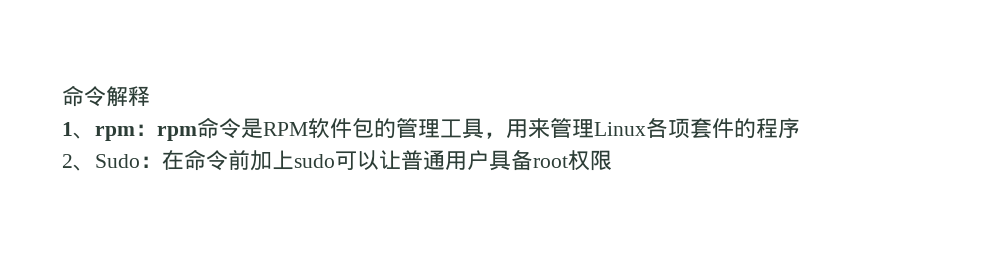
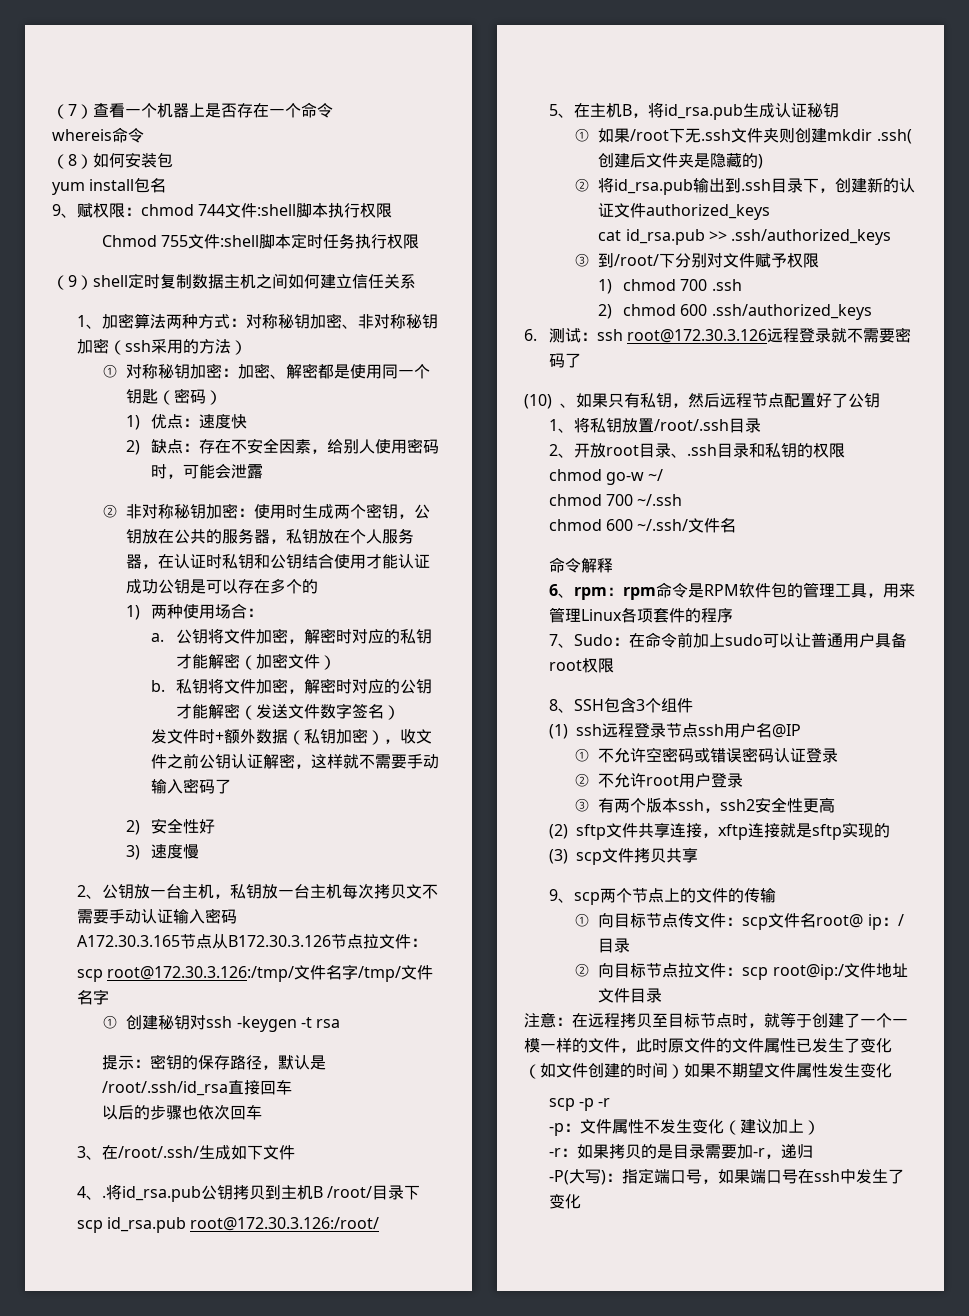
+ （7）查看一个机器上是否存在一个命令
+ whereis命令
+ （8）如何安装包
+ yum install包名
+ 9、赋权限：chmod 744文件:shell脚本执行权限
+ Chmod 755文件:shell脚本定时任务执行权限
+ （9）shell定时复制数据主机之间如何建立信任关系
+ 1、加密算法两种方式：对称秘钥加密、非对称秘钥加密（ssh采用的方法）
+ ①对称秘钥加密：加密、解密都是使用同一个钥匙（密码）
+ 1)优点：速度快
+ 2)缺点：存在不安全因素，给别人使用密码时，可能会泄露
+ ②非对称秘钥加密：使用时生成两个密钥，公钥放在公共的服务器，私钥放在个人服务器，在认证时私钥和公钥结合使用才能认证成功公钥是可以存在多个的
+ 1)两种使用场合：
+ a.公钥将文件加密，解密时对应的私钥才能解密（加密文件）
+ b.私钥将文件加密，解密时对应的公钥才能解密（发送文件数字签名）
+ 发文件时+额外数据（私钥加密），收文件之前公钥认证解密，这样就不需要手动输入密码了
+ 2)安全性好
+ 3)速度慢
+ 2、公钥放一台主机，私钥放一台主机每次拷贝文不需要手动认证输入密码
+ A172.30.3.165节点从B172.30.3.126节点拉文件：
+ scp root@172.30.3.126:/tmp/文件名字/tmp/文件名字
+ ①创建秘钥对ssh -keygen -t rsa
+ 提示：密钥的保存路径，默认是/root/.ssh/id_rsa直接回车
+ 以后的步骤也依次回车
+ 3、在/root/.ssh/生成如下文件
+ 4、.将id_rsa.pub公钥拷贝到主机B /root/目录下
+ scp id_rsa.pub root@172.30.3.126:/root/
+ 5、在主机B，将id_rsa.pub生成认证秘钥
+ ①如果/root下无.ssh文件夹则创建mkdir .ssh(创建后文件夹是隐藏的)
+ ②将id_rsa.pub输出到.ssh目录下，创建新的认证文件authorized_keys
+ cat id_rsa.pub >> .ssh/authorized_keys
+ ③到/root/下分别对文件赋予权限
+ 1) chmod 700 .ssh
+ 2) chmod 600 .ssh/authorized_keys
+ 6.测试：ssh root@172.30.3.126远程登录就不需要密码了
+ (10)、如果只有私钥，然后远程节点配置好了公钥
+ 1、将私钥放置/root/.ssh目录
+ 2、开放root目录、.ssh目录和私钥的权限
+ chmod go-w ~/
+ chmod 700 ~/.ssh
+ chmod 600 ~/.ssh/文件名
- 1、rpm：rpm命令是RPM软件包的管理工具，用来管理Linux各项套件的程序
+ 6、rpm：rpm命令是RPM软件包的管理工具，用来管理Linux各项套件的程序
- 2、Sudo：在命令前加上sudo可以让普通用户具备root权限
+ 7、Sudo：在命令前加上sudo可以让普通用户具备root权限
+ 8、SSH包含3个组件
+ (1) ssh远程登录节点ssh用户名@IP
+ ①不允许空密码或错误密码认证登录
+ ②不允许root用户登录
+ ③有两个版本ssh，ssh2安全性更高
+ (2) sftp文件共享连接，xftp连接就是sftp实现的
+ (3) scp文件拷贝共享
+ 9、scp两个节点上的文件的传输
+ ①向目标节点传文件：scp文件名root@ ip：/目录
+ ②向目标节点拉文件：scp root@ip:/文件地址文件目录
+ 注意：在远程拷贝至目标节点时，就等于创建了一个一模一样的文件，此时原文件的文件属性已发生了变化（如文件创建的时间）如果不期望文件属性发生变化
+ scp -p -r
+ -p：文件属性不发生变化（建议加上）
+ -r：如果拷贝的是目录需要加-r，递归
+ -P(大写)：指定端口号，如果端口号在ssh中发生了变化

